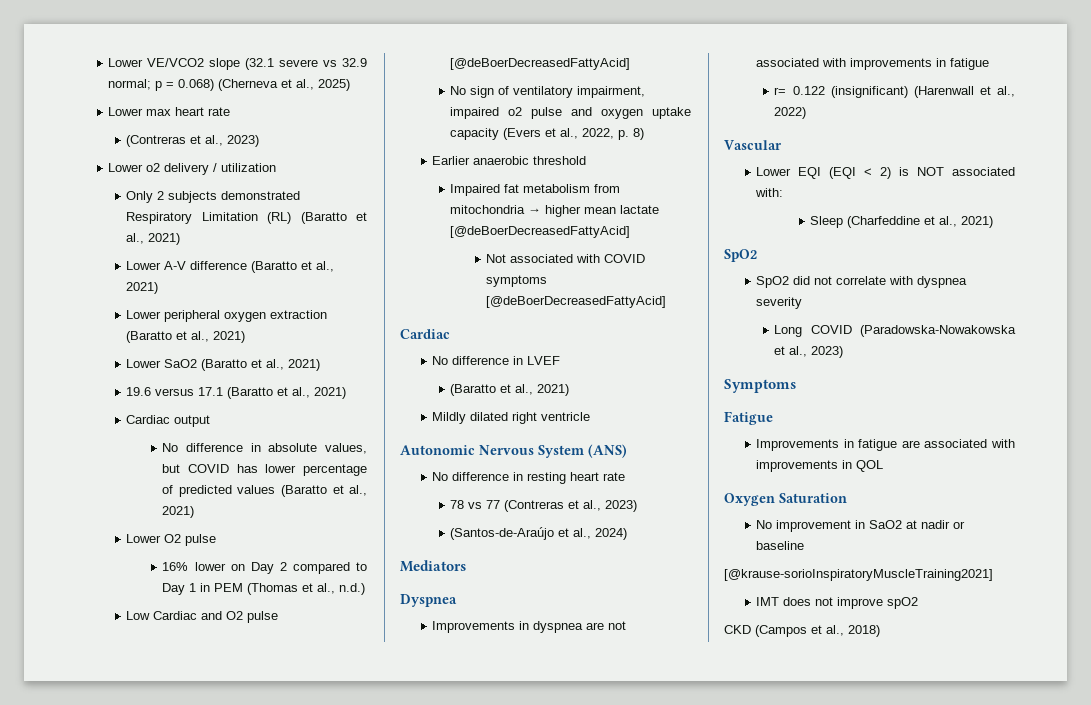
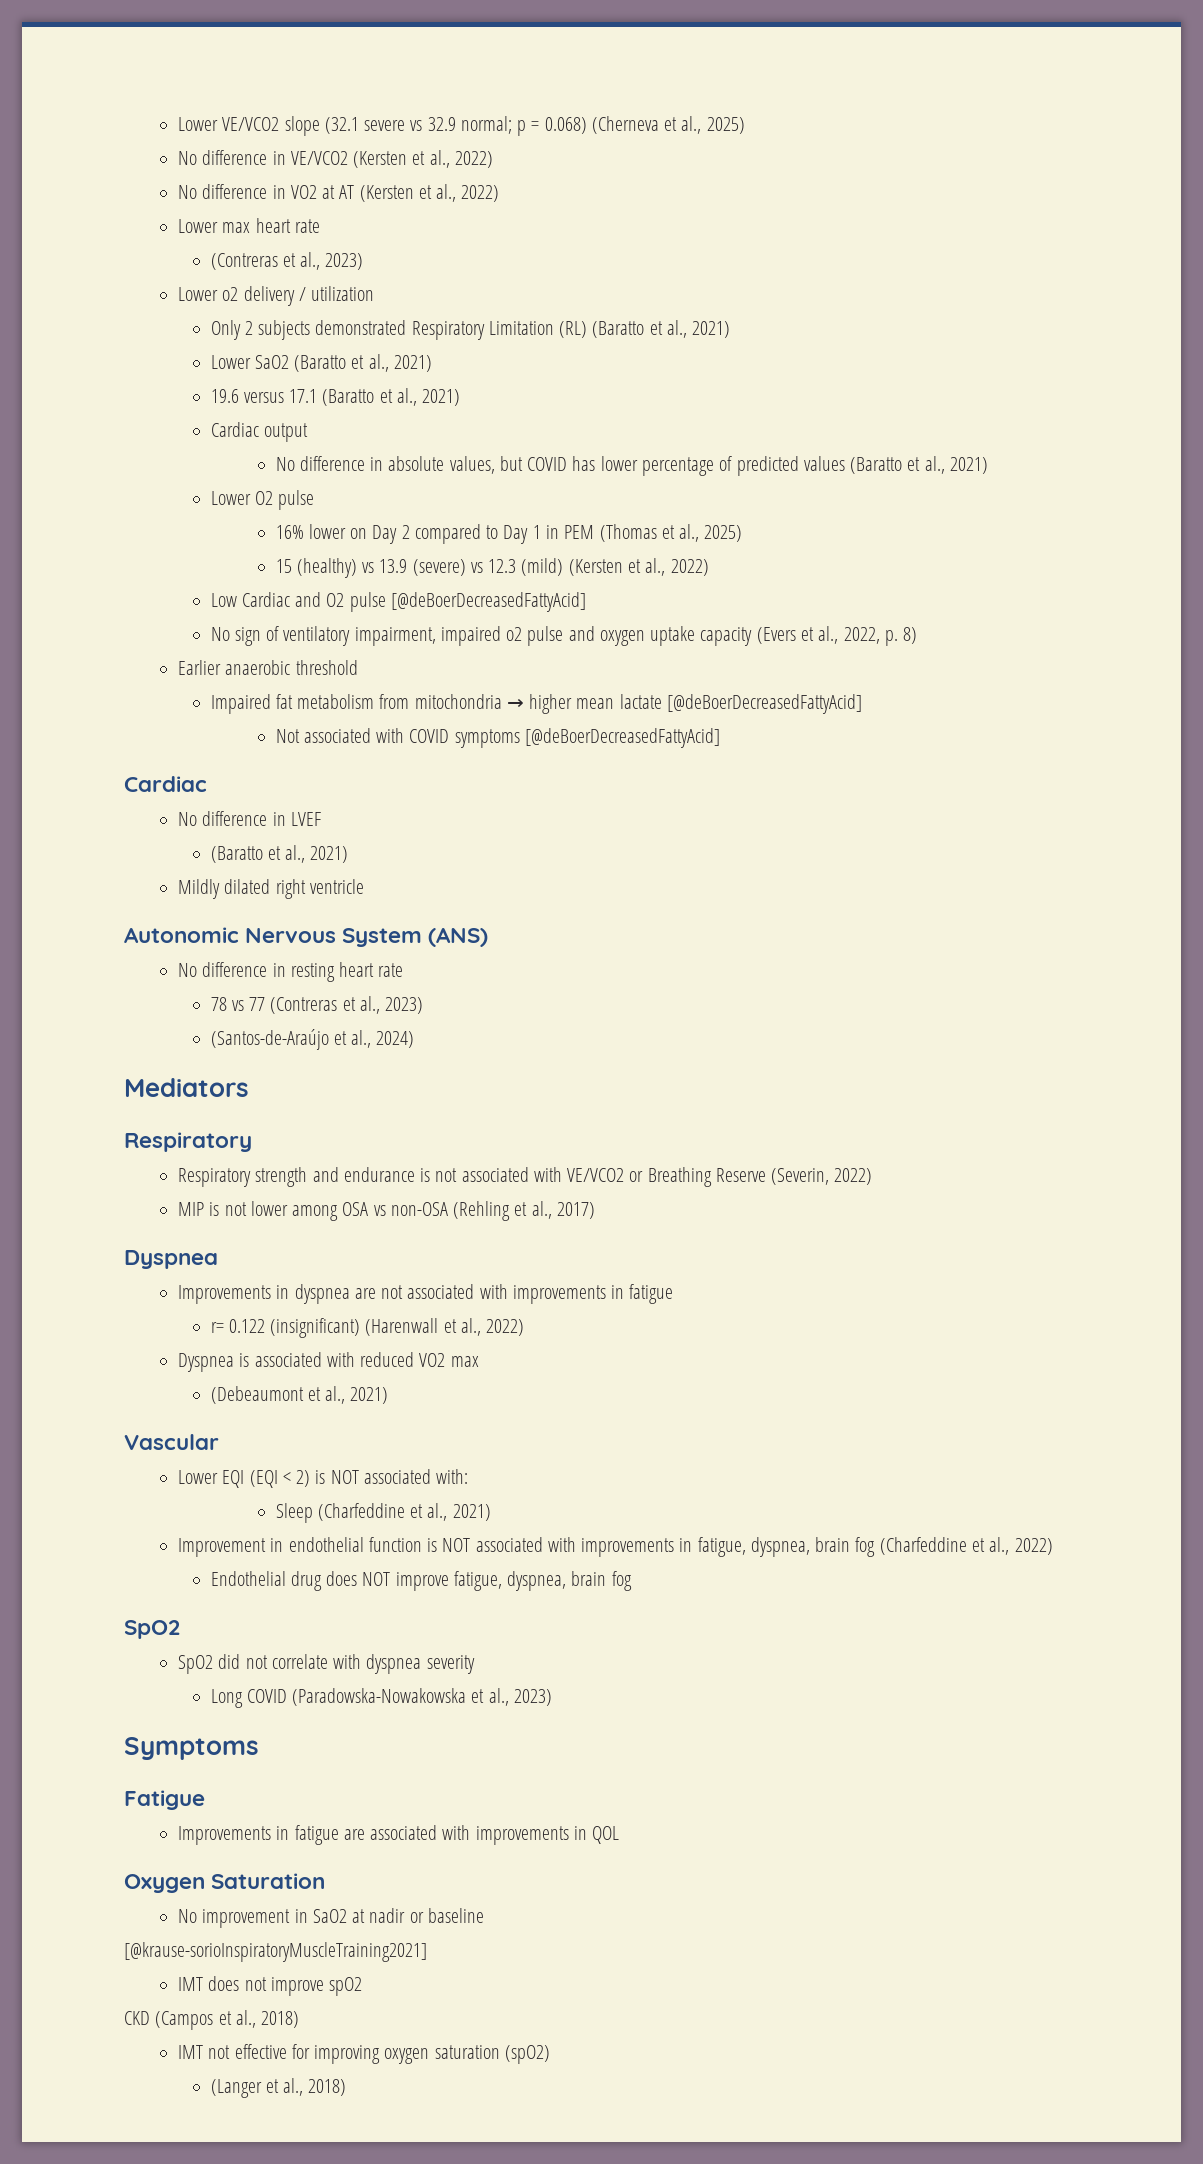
+ No difference in VE/VCO2 (Kersten et al., 2022)
+ No difference in VO2 at AT (Kersten et al., 2022)
- Lower A-V difference (Baratto et al., 2021)
- Lower peripheral oxygen extraction (Baratto et al., 2021)
- 16% lower on Day 2 compared to Day 1 in PEM (Thomas et al., n.d.)
+ 16% lower on Day 2 compared to Day 1 in PEM (Thomas et al., 2025)
+ 15 (healthy) vs 13.9 (severe) vs 12.3 (mild) (Kersten et al., 2022)
  Mediators
+ Respiratory
+ Respiratory strength and endurance is not associated with VE/VCO2 or Breathing Reserve (Severin, 2022)
+ MIP is not lower among OSA vs non-OSA (Rehling et al., 2017)
+ Dyspnea is associated with reduced VO2 max
+ (Debeaumont et al., 2021)
+ Improvement in endothelial function is NOT associated with improvements in fatigue, dyspnea, brain fog (Charfeddine et al., 2022)
+ Endothelial drug does NOT improve fatigue, dyspnea, brain fog
+ IMT not effective for improving oxygen saturation (spO2)
+ (Langer et al., 2018)

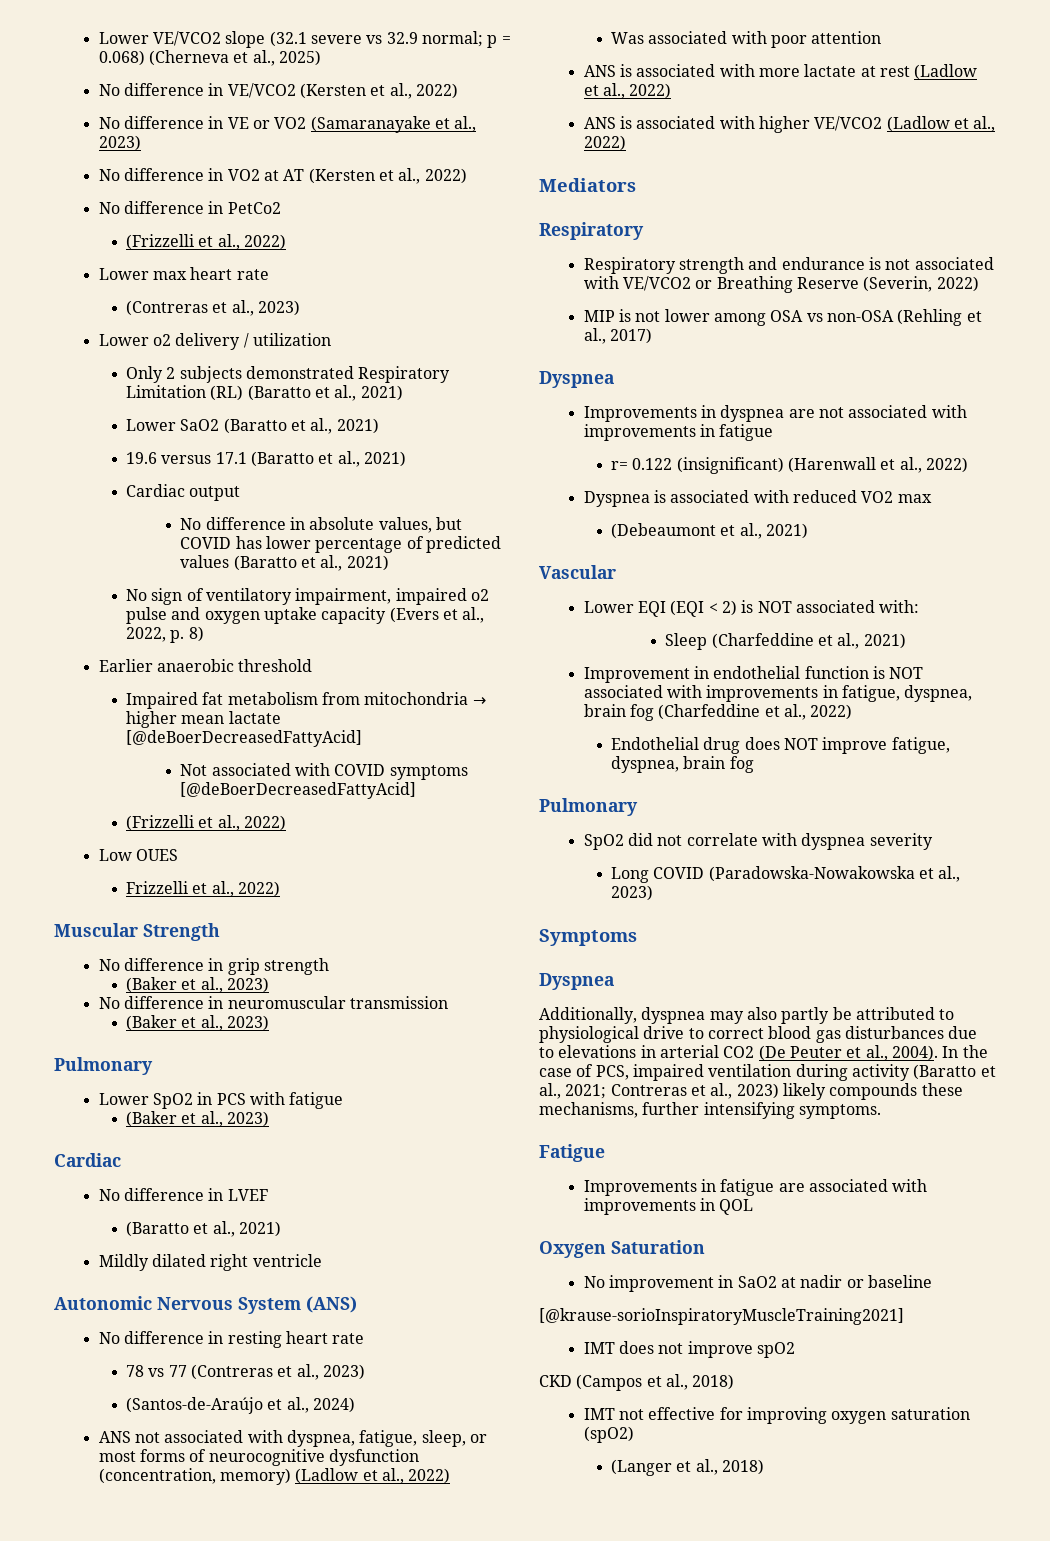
+ No difference in VE or VO2 (Samaranayake et al., 2023)
+ No difference in PetCo2
+ (Frizzelli et al., 2022)
- Lower O2 pulse
- 16% lower on Day 2 compared to Day 1 in PEM (Thomas et al., 2025)
- 15 (healthy) vs 13.9 (severe) vs 12.3 (mild) (Kersten et al., 2022)
- Low Cardiac and O2 pulse [@deBoerDecreasedFattyAcid]
  Not associated with COVID symptoms [@deBoerDecreasedFattyAcid]
+ (Frizzelli et al., 2022)
+ Low OUES
+ Frizzelli et al., 2022)
+ Muscular Strength
+ No difference in grip strength
+ (Baker et al., 2023)
+ No difference in neuromuscular transmission
+ (Baker et al., 2023)
+ Pulmonary
+ Lower SpO2 in PCS with fatigue
+ (Baker et al., 2023)
+ ANS not associated with dyspnea, fatigue, sleep, or most forms of neurocognitive dysfunction (concentration, memory) (Ladlow et al., 2022)
+ Was associated with poor attention
+ ANS is associated with more lactate at rest (Ladlow et al., 2022)
+ ANS is associated with higher VE/VCO2 (Ladlow et al., 2022)
  Endothelial drug does NOT improve fatigue, dyspnea, brain fog
- SpO2
+ Pulmonary
  Symptoms
+ Dyspnea
+ Additionally, dyspnea may also partly be attributed to physiological drive to correct blood gas disturbances due to elevations in arterial CO2 (De Peuter et al., 2004). In the case of PCS, impaired ventilation during activity (Baratto et al., 2021; Contreras et al., 2023) likely compounds these mechanisms, further intensifying symptoms.

